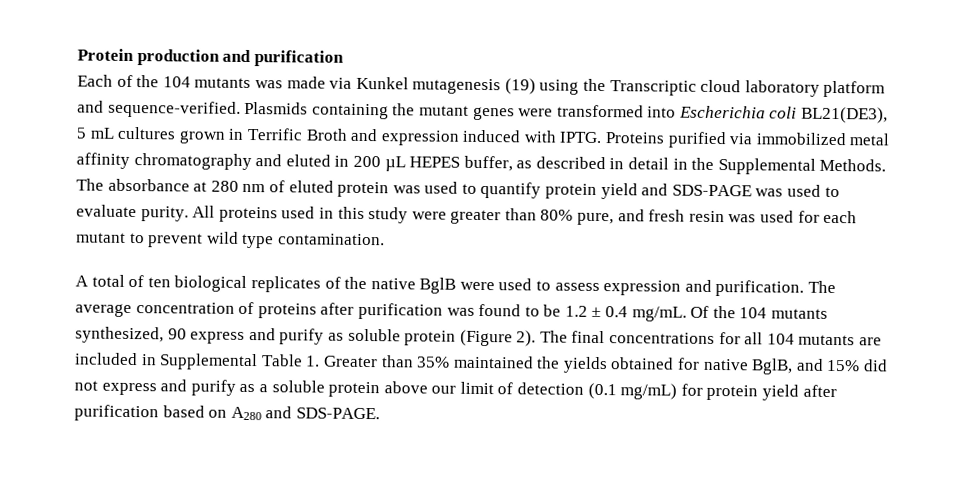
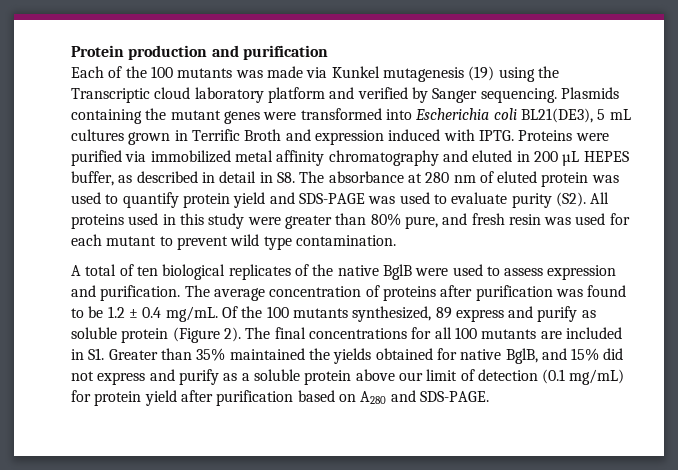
- Each of the 104 mutants was made via Kunkel mutagenesis (19) using the Transcriptic cloud laboratory platform and sequence-verified.
+ Each of the 100 mutants was made via Kunkel mutagenesis (19) using the Transcriptic cloud laboratory platform and verified by Sanger sequencing.
- Proteins purified via immobilized metal affinity chromatography and eluted in 200 µL HEPES buffer, as described in detail in the Supplemental Methods. The absorbance at 280 nm of eluted protein was used to quantify protein yield and SDS-PAGE was used to evaluate purity. All proteins used in this study were greater than 80% pure, and fresh resin was used for each mutant to prevent wild type contamination.
+ Proteins were purified via immobilized metal affinity chromatography and eluted in 200 µL HEPES buffer, as described in detail in S8. The absorbance at 280 nm of eluted protein was used to quantify protein yield and SDS-PAGE was used to evaluate purity (S2). All proteins used in this study were greater than 80% pure, and fresh resin was used for each mutant to prevent wild type contamination.
- Of the 104 mutants synthesized, 90 express and purify as soluble protein (Figure 2).
+ Of the 100 mutants synthesized, 89 express and purify as soluble protein (Figure 2).
- The final concentrations for all 104 mutants are included in Supplemental Table 1. Greater than 35% maintained the yields obtained for native BglB, and 15% did not express and purify as a soluble protein above our limit of detection (0.1 mg/mL) for protein yield after purification based on A280 and SDS-PAGE.
+ The final concentrations for all 100 mutants are included in S1. Greater than 35% maintained the yields obtained for native BglB, and 15% did not express and purify as a soluble protein above our limit of detection (0.1 mg/mL) for protein yield after purification based on A280 and SDS-PAGE.

